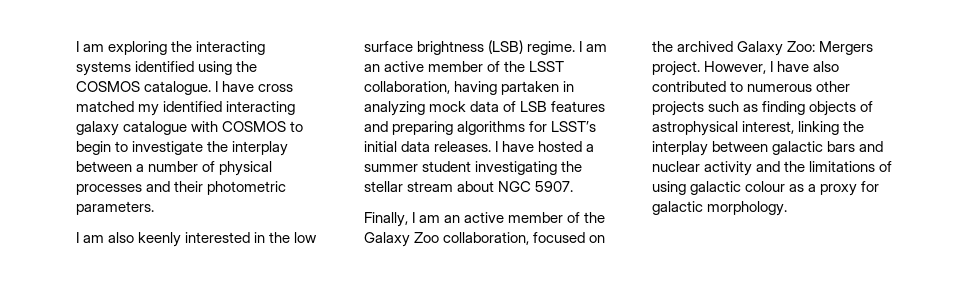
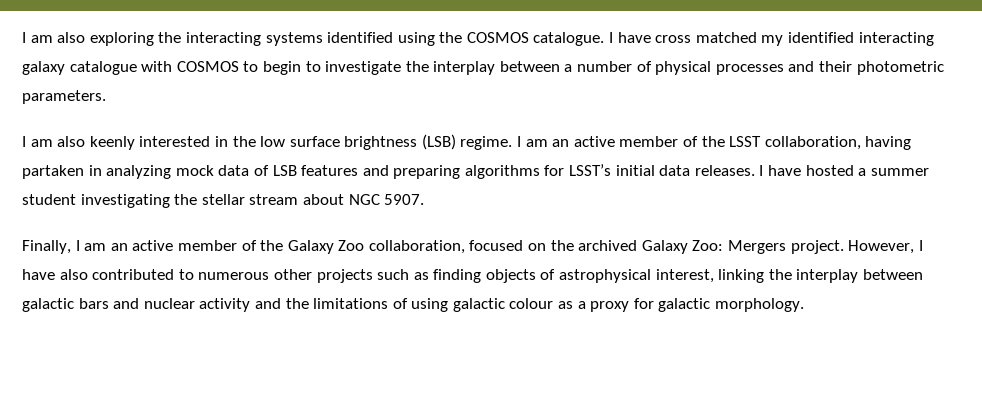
- I am exploring the interacting systems identified using the COSMOS catalogue.
+ I am also exploring the interacting systems identified using the COSMOS catalogue.

